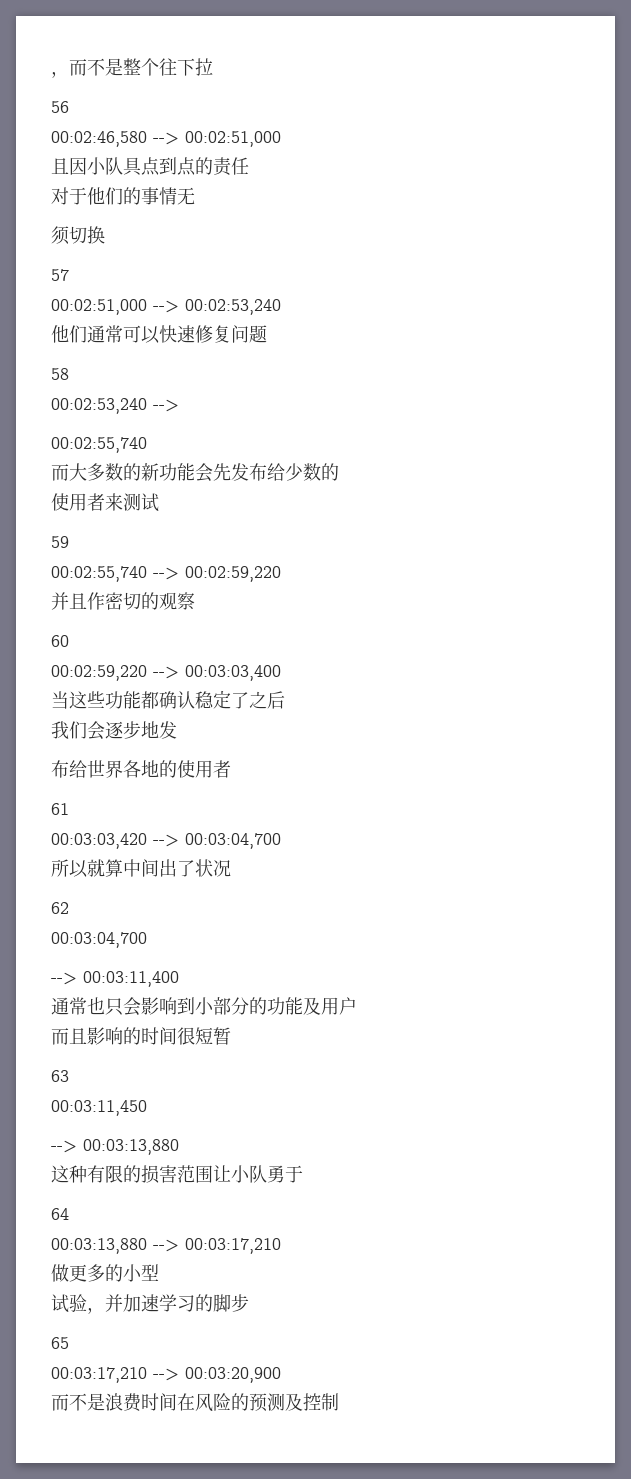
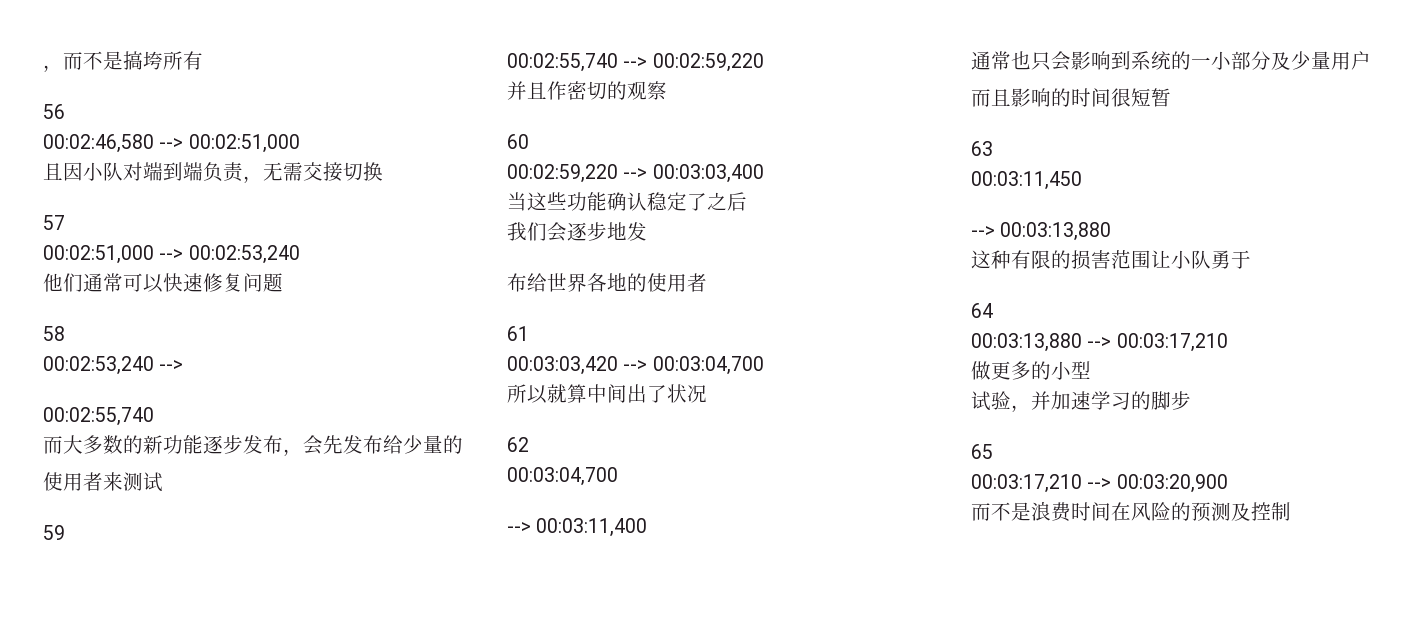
- ，而不是整个往下拉
+ ，而不是搞垮所有
- 且因小队具点到点的责任
- 对于他们的事情无
- 须切换
+ 且因小队对端到端负责，无需交接切换
- 而大多数的新功能会先发布给少数的
+ 而大多数的新功能逐步发布，会先发布给少量的
- 当这些功能都确认稳定了之后
+ 当这些功能确认稳定了之后
- 通常也只会影响到小部分的功能及用户
+ 通常也只会影响到系统的一小部分及少量用户

